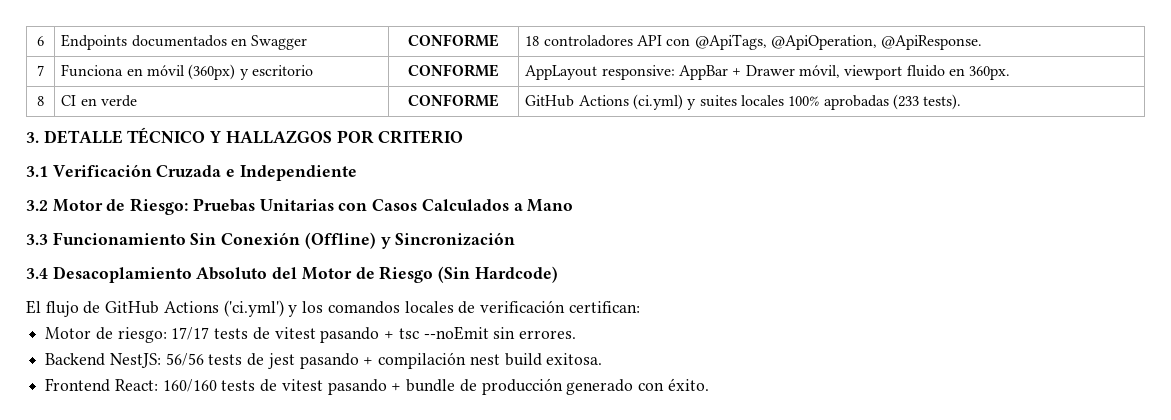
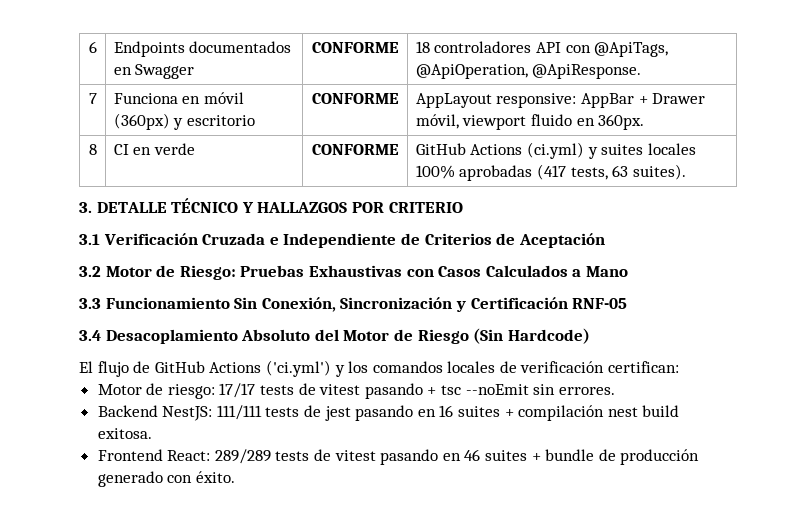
- 8 | CI en verde | CONFORME | GitHub Actions (ci.yml) y suites locales 100% aprobadas (233 tests).
+ 8 | CI en verde | CONFORME | GitHub Actions (ci.yml) y suites locales 100% aprobadas (417 tests, 63 suites).
- 3.1 Verificación Cruzada e Independiente
+ 3.1 Verificación Cruzada e Independiente de Criterios de Aceptación
- 3.2 Motor de Riesgo: Pruebas Unitarias con Casos Calculados a Mano
+ 3.2 Motor de Riesgo: Pruebas Exhaustivas con Casos Calculados a Mano
- 3.3 Funcionamiento Sin Conexión (Offline) y Sincronización
+ 3.3 Funcionamiento Sin Conexión, Sincronización y Certificación RNF-05
- Backend NestJS: 56/56 tests de jest pasando + compilación nest build exitosa.
+ Backend NestJS: 111/111 tests de jest pasando en 16 suites + compilación nest build exitosa.
- Frontend React: 160/160 tests de vitest pasando + bundle de producción generado con éxito.
+ Frontend React: 289/289 tests de vitest pasando en 46 suites + bundle de producción generado con éxito.

